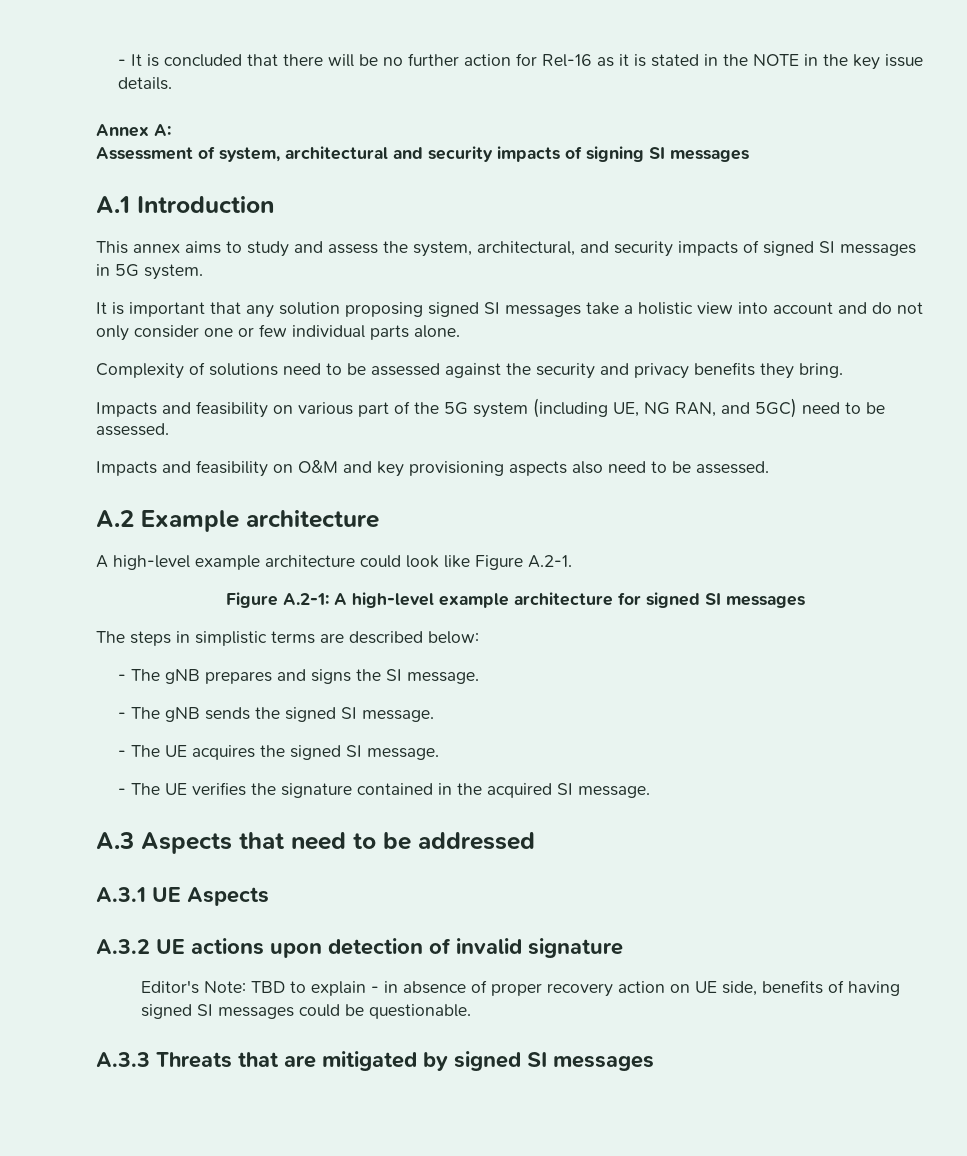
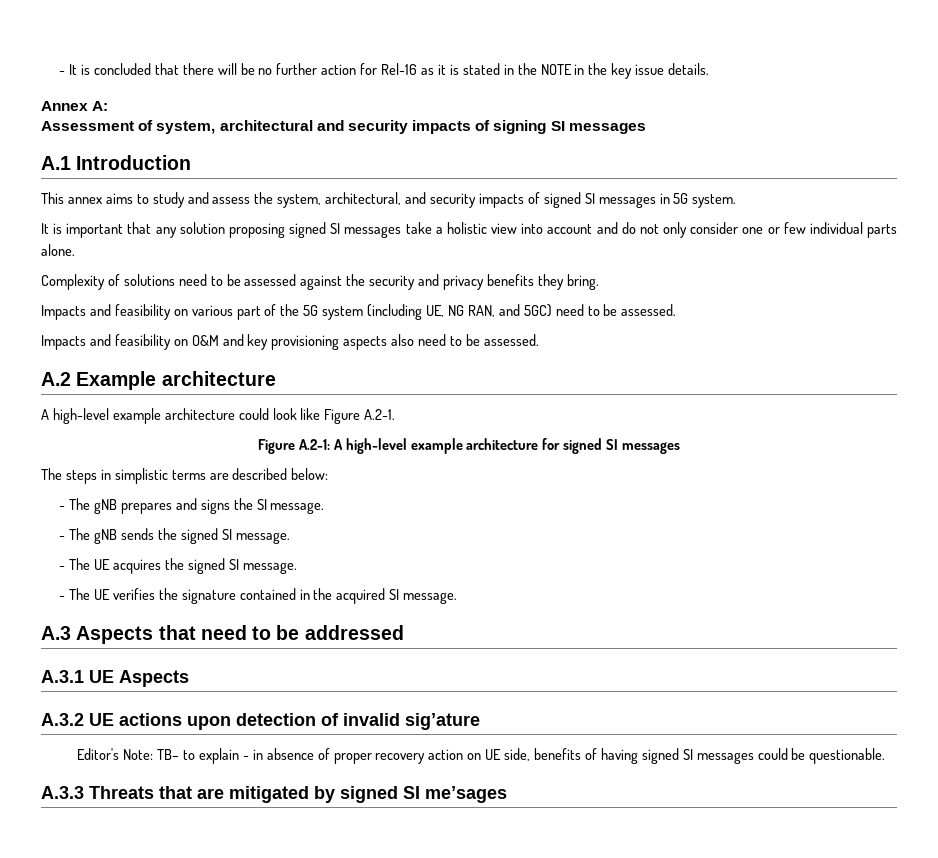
- A.3.2 UE actions upon detection of invalid signature
+ A.3.2 UE actions upon detection of invalid sig’ature
- Editor's Note: TBD to explain - in absence of proper recovery action on UE side, benefits of having signed SI messages could be questionable.
+ Editor's Note: TB– to explain - in absence of proper recovery action on UE side, benefits of having signed SI messages could be questionable.
- A.3.3 Threats that are mitigated by signed SI messages
+ A.3.3 Threats that are mitigated by signed SI me’sages

